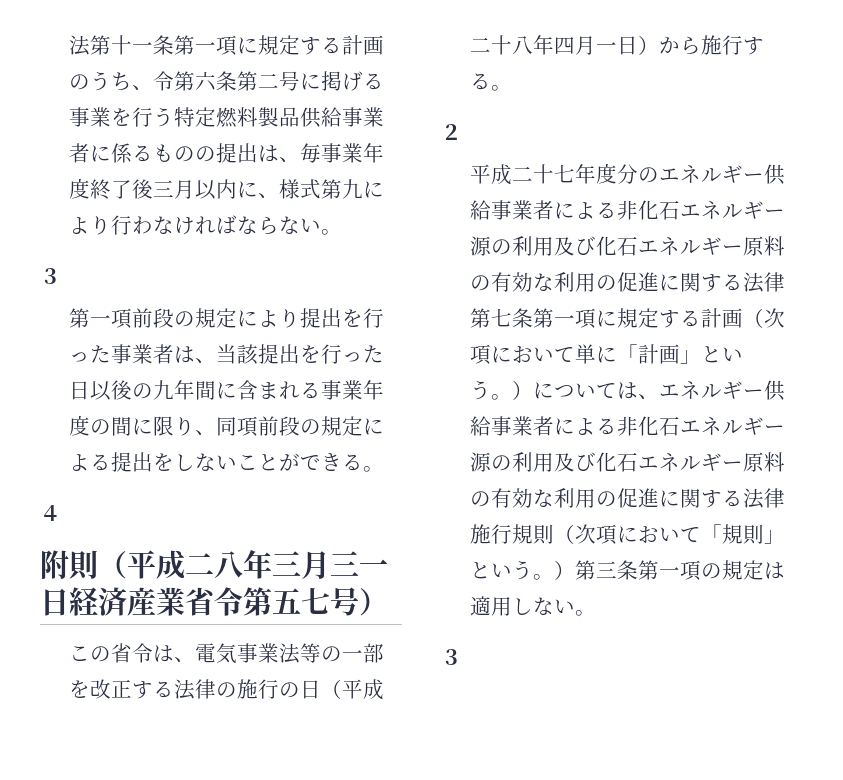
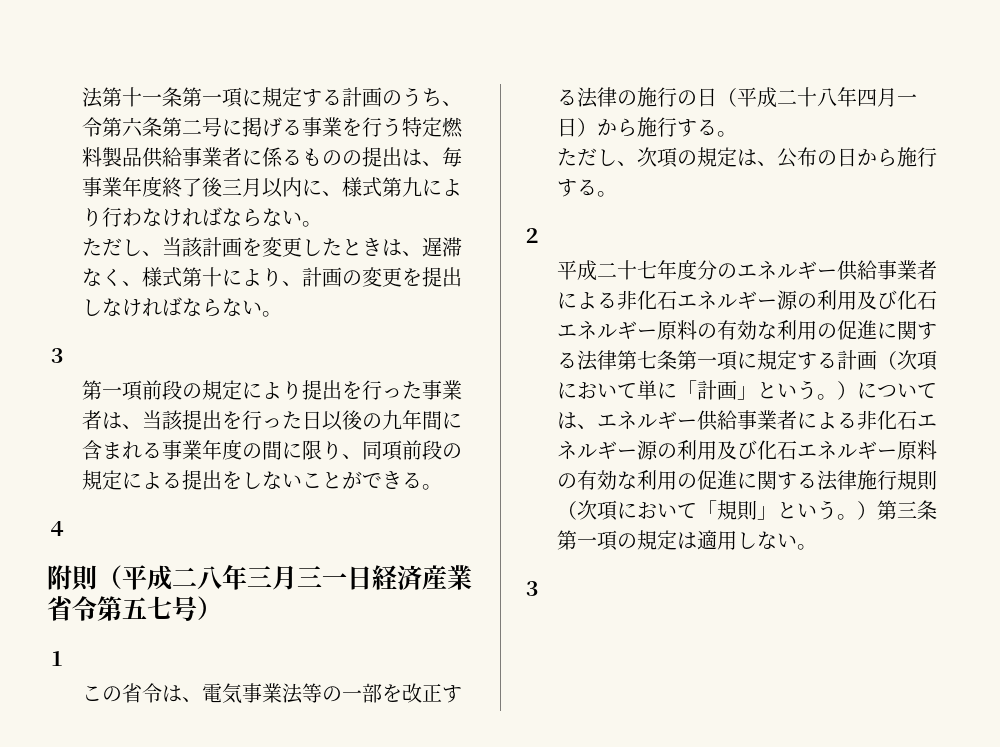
+ ただし、当該計画を変更したときは、遅滞なく、様式第十により、計画の変更を提出しなければならない。
+ １
+ ただし、次項の規定は、公布の日から施行する。

